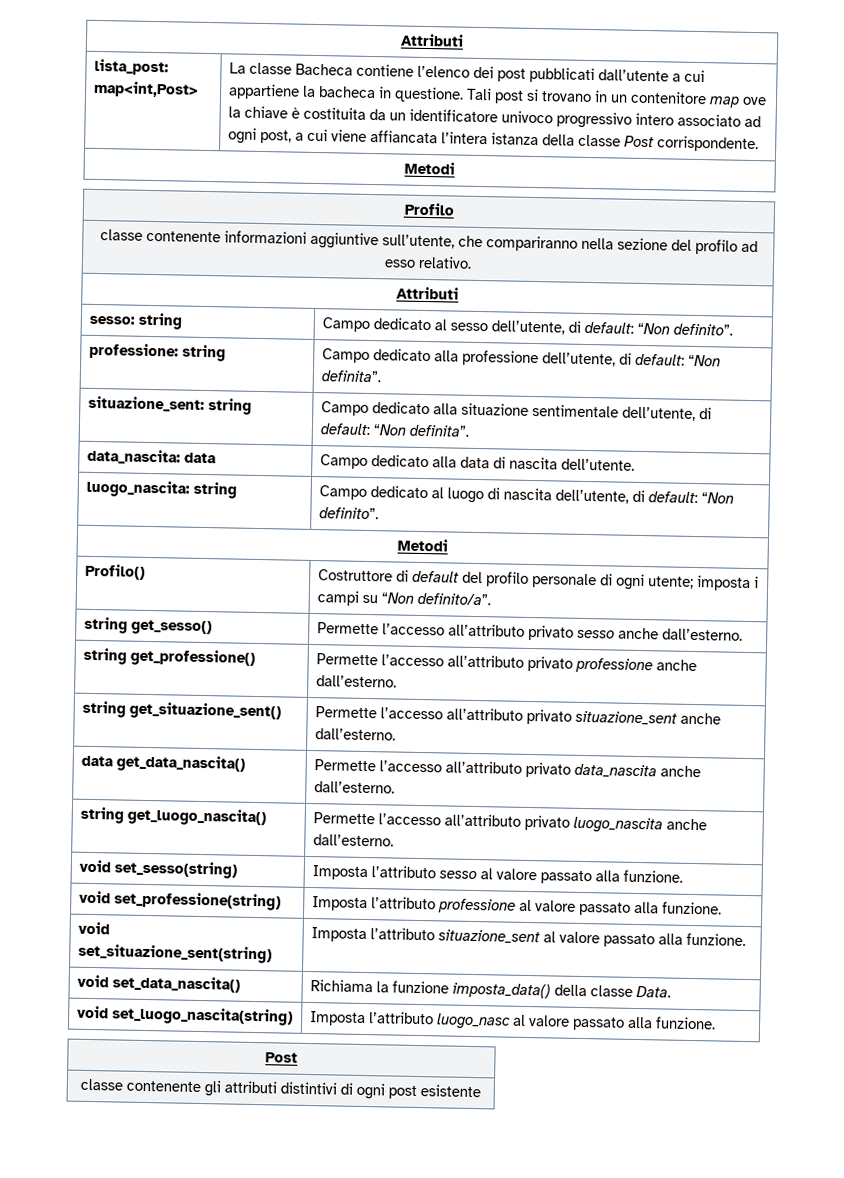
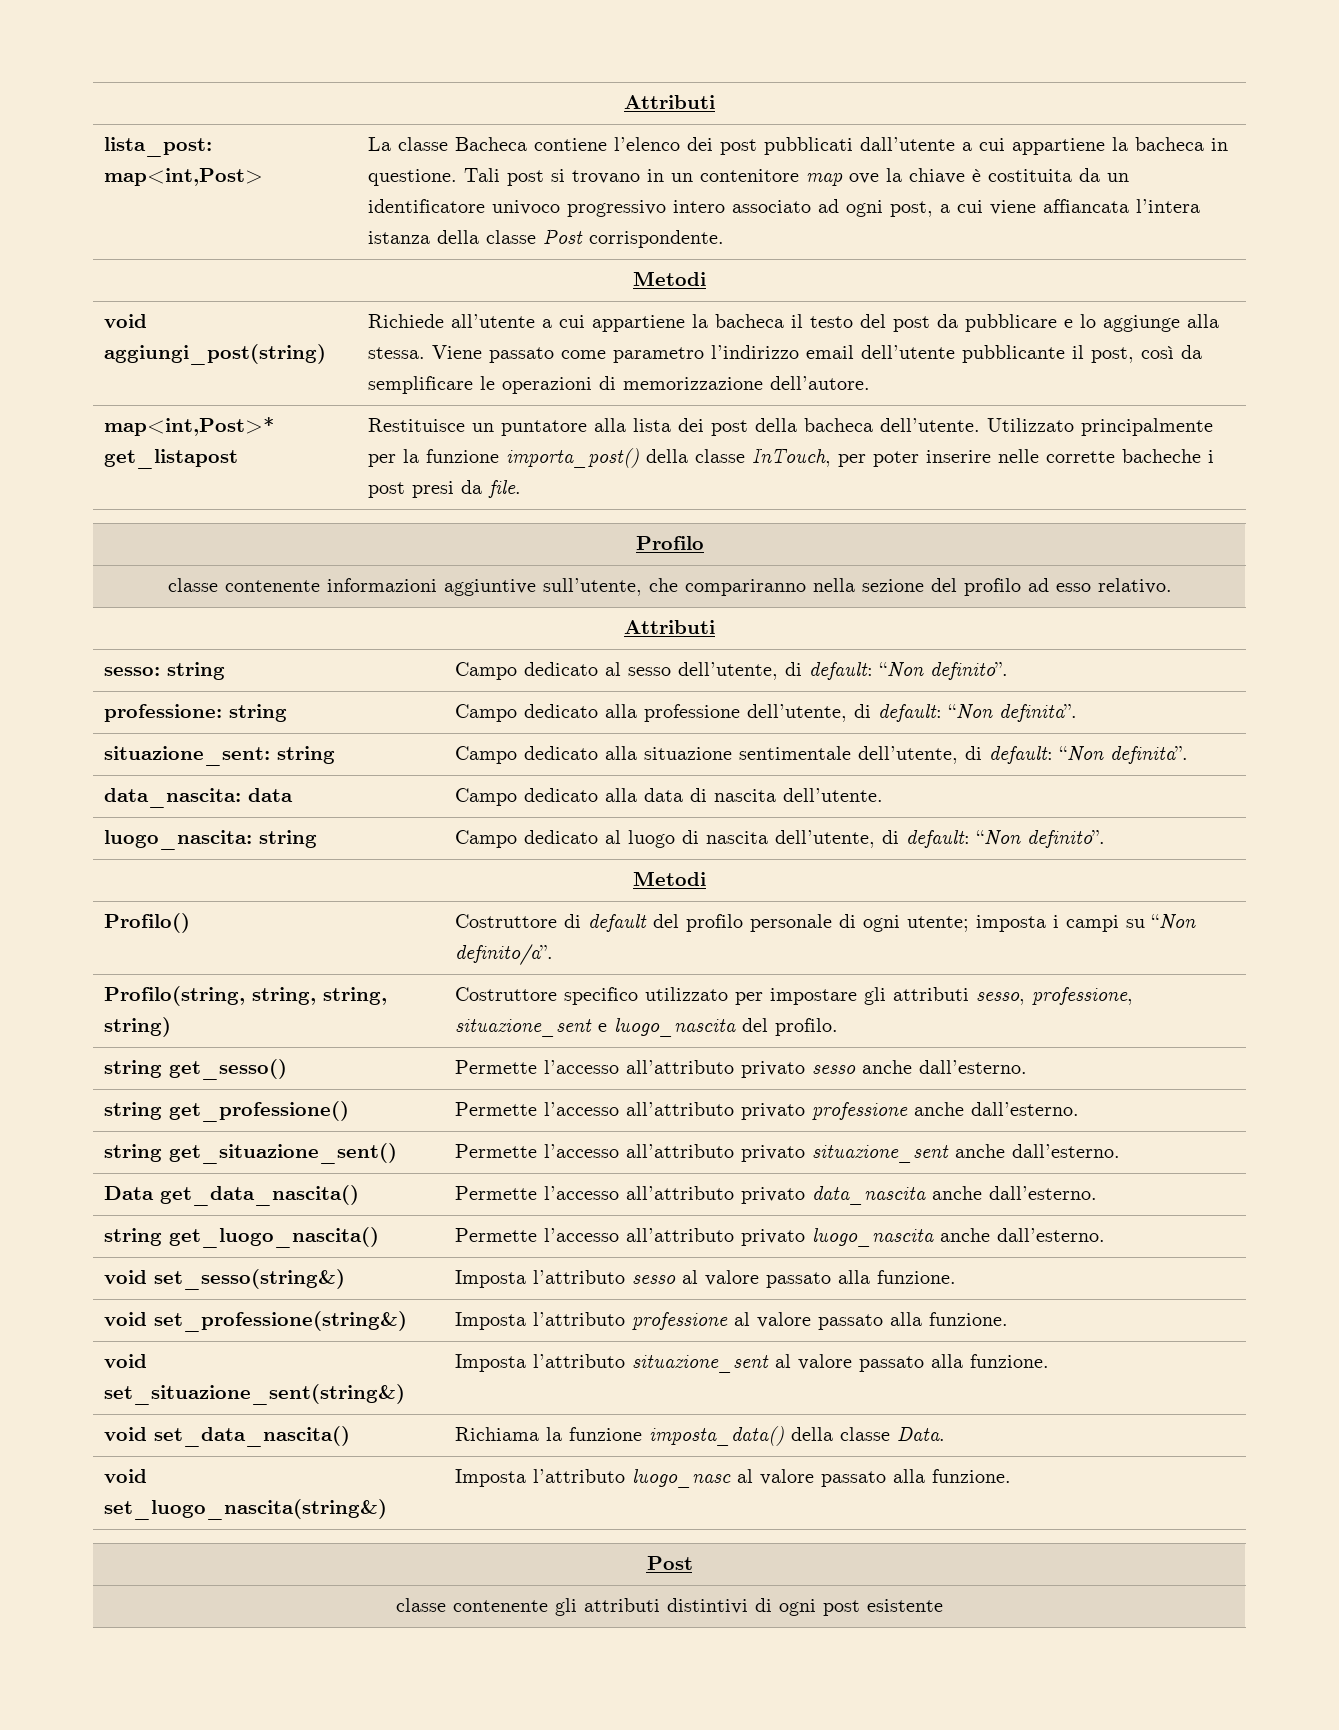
+ void aggiungi_post(string) | Richiede all’utente a cui appartiene la bacheca il testo del post da pubblicare e lo aggiunge alla stessa. Viene passato come parametro l’indirizzo email dell’utente pubblicante il post, così da semplificare le operazioni di memorizzazione dell’autore.
+ map<int,Post>* get_listapost | Restituisce un puntatore alla lista dei post della bacheca dell’utente. Utilizzato principalmente per la funzione importa_post() della classe InTouch, per poter inserire nelle corrette bacheche i post presi da file.
+ Profilo(string, string, string, string) | Costruttore specifico utilizzato per impostare gli attributi sesso, professione, situazione_sent e luogo_nascita del profilo.
- data get_data_nascita() | Permette l’accesso all’attributo privato data_nascita anche dall’esterno.
+ Data get_data_nascita() | Permette l’accesso all’attributo privato data_nascita anche dall’esterno.
- void set_sesso(string) | Imposta l’attributo sesso al valore passato alla funzione.
+ void set_sesso(string&) | Imposta l’attributo sesso al valore passato alla funzione.
- void set_professione(string) | Imposta l’attributo professione al valore passato alla funzione.
+ void set_professione(string&) | Imposta l’attributo professione al valore passato alla funzione.
- void set_situazione_sent(string) | Imposta l’attributo situazione_sent al valore passato alla funzione.
+ void set_situazione_sent(string&) | Imposta l’attributo situazione_sent al valore passato alla funzione.
- void set_luogo_nascita(string) | Imposta l’attributo luogo_nasc al valore passato alla funzione.
+ void set_luogo_nascita(string&) | Imposta l’attributo luogo_nasc al valore passato alla funzione.

